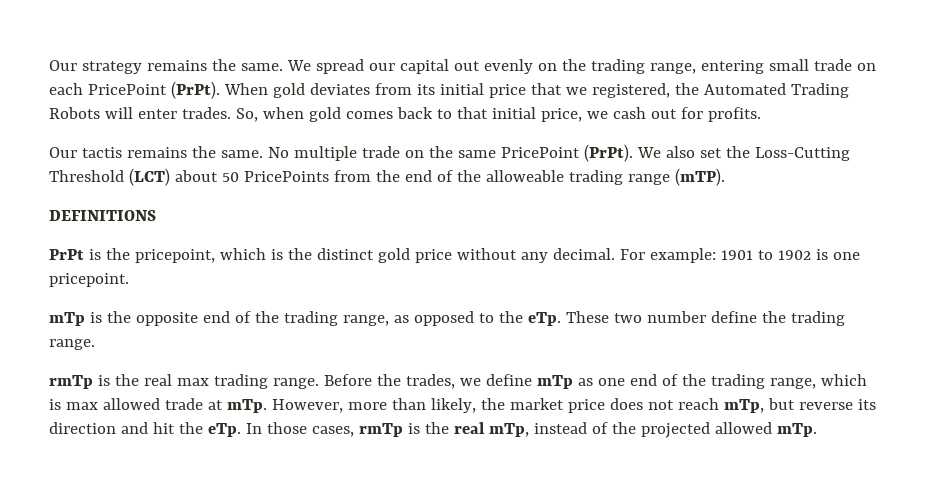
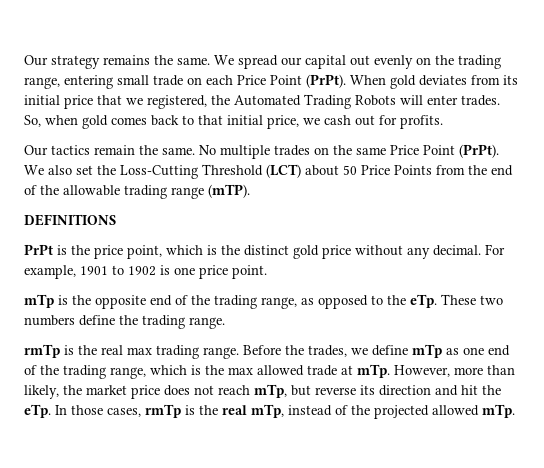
- We spread our capital out evenly on the trading range, entering small trade on each PricePoint (PrPt).
+ We spread our capital out evenly on the trading range, entering small trade on each Price Point (PrPt).
- Our tactis remains the same.
+ Our tactics remain the same.
- No multiple trade on the same PricePoint (PrPt).
+ No multiple trades on the same Price Point (PrPt).
- We also set the Loss-Cutting Threshold (LCT) about 50 PricePoints from the end of the alloweable trading range (mTP).
+ We also set the Loss-Cutting Threshold (LCT) about 50 Price Points from the end of the allowable trading range (mTP).
- PrPt is the pricepoint, which is the distinct gold price without any decimal.
+ PrPt is the price point, which is the distinct gold price without any decimal.
- For example: 1901 to 1902 is one pricepoint.
+ For example, 1901 to 1902 is one price point.
- These two number define the trading range.
+ These two numbers define the trading range.
- Before the trades, we define mTp as one end of the trading range, which is max allowed trade at mTp.
+ Before the trades, we define mTp as one end of the trading range, which is the max allowed trade at mTp.

